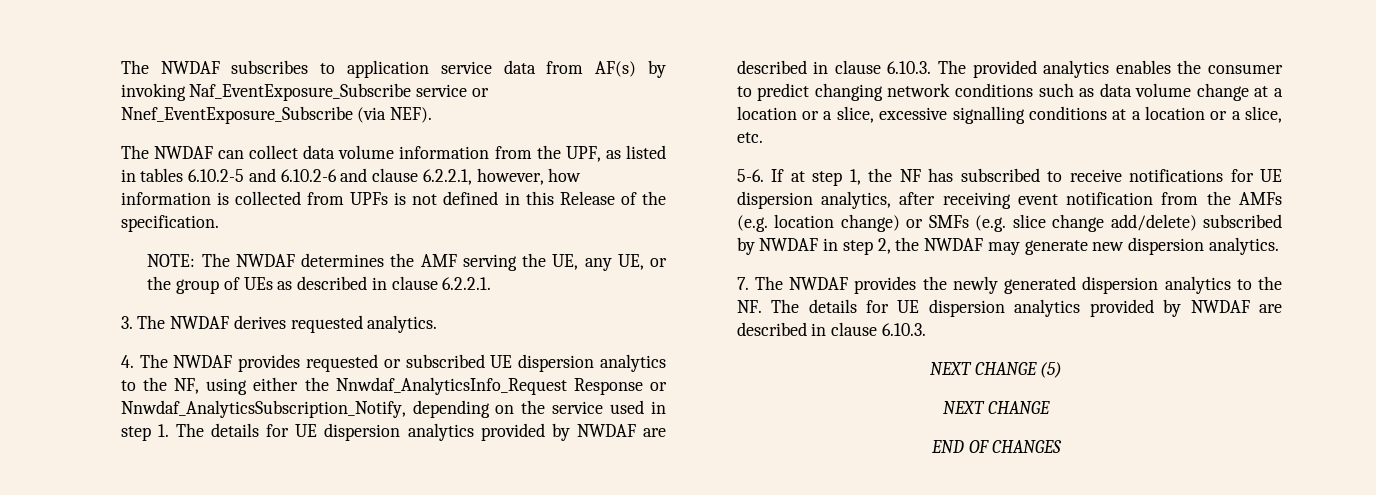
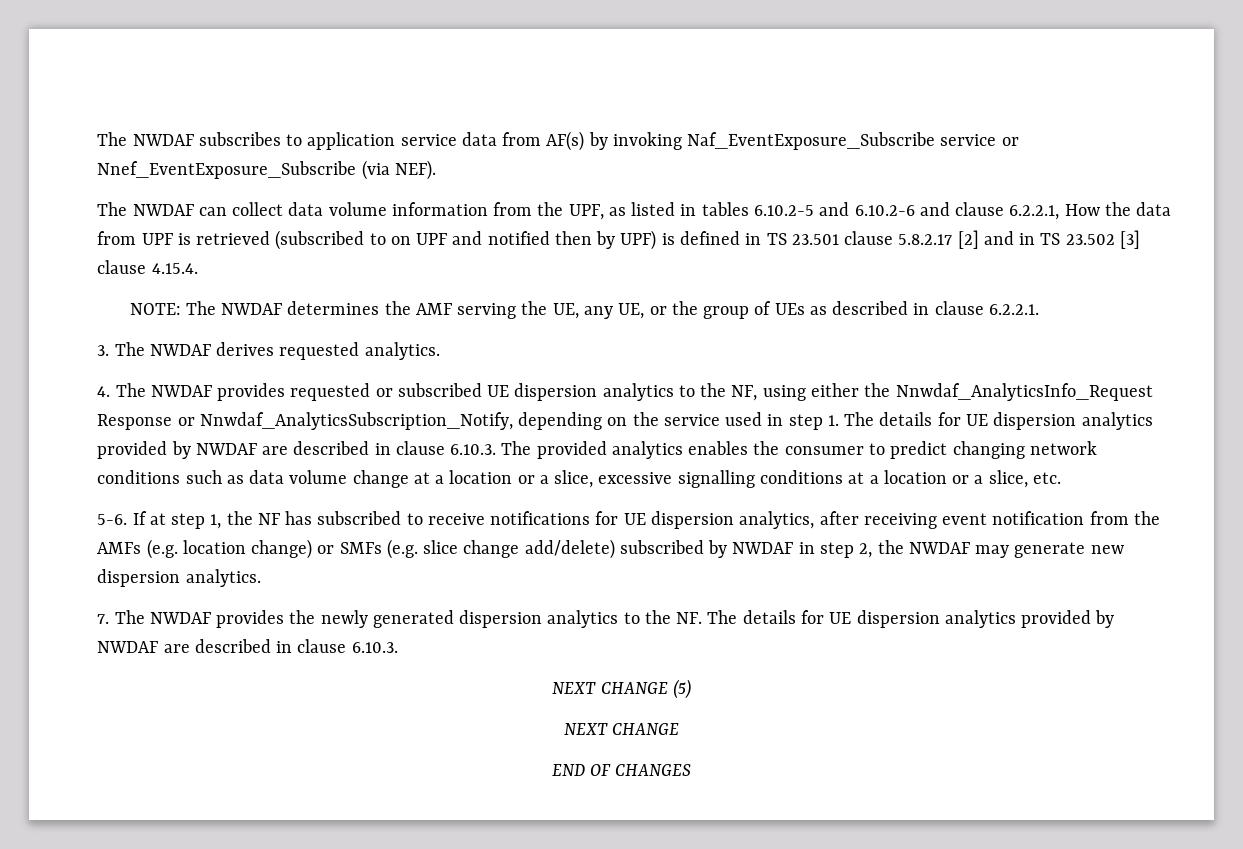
- The NWDAF can collect data volume information from the UPF, as listed in tables 6.10.2-5 and 6.10.2-6 and clause 6.2.2.1, however, how information is collected from UPFs is not defined in this Release of the specification.
+ The NWDAF can collect data volume information from the UPF, as listed in tables 6.10.2-5 and 6.10.2-6 and clause 6.2.2.1, How the data from UPF is retrieved (subscribed to on UPF and notified then by UPF) is defined in TS 23.501 clause 5.8.2.17 [2] and in TS 23.502 [3] clause 4.15.4.

